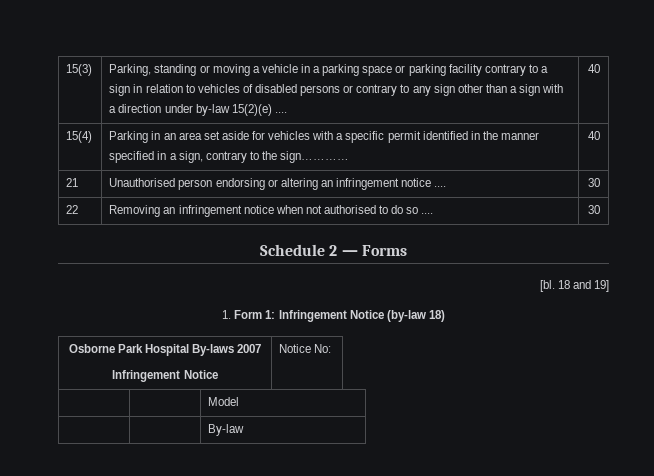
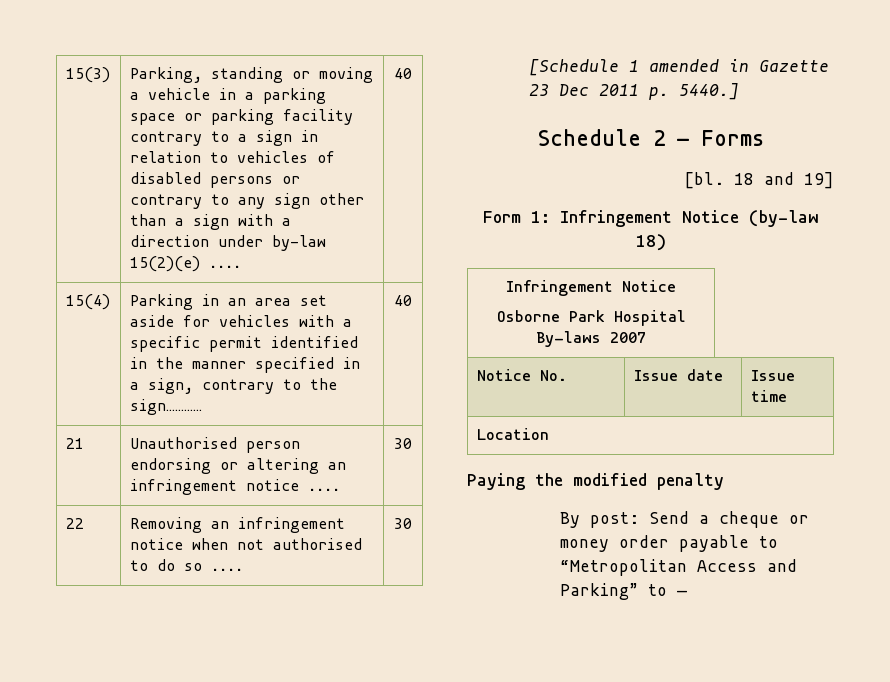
+ [Schedule 1 amended in Gazette 23 Dec 2011 p. 5440.]
- 1. Form 1: Infringement Notice (by-law 18)
+ Form 1: Infringement Notice (by-law 18)
+ Infringement Notice
  Osborne Park Hospital By-laws 2007
- Infringement Notice | Notice No:
- | | Model
- | | By-law
+ Notice No. | Issue date | Issue time
+ Location
+ Paying the modified penalty
+ By post: Send a cheque or money order payable to “Metropolitan Access and Parking” to —

